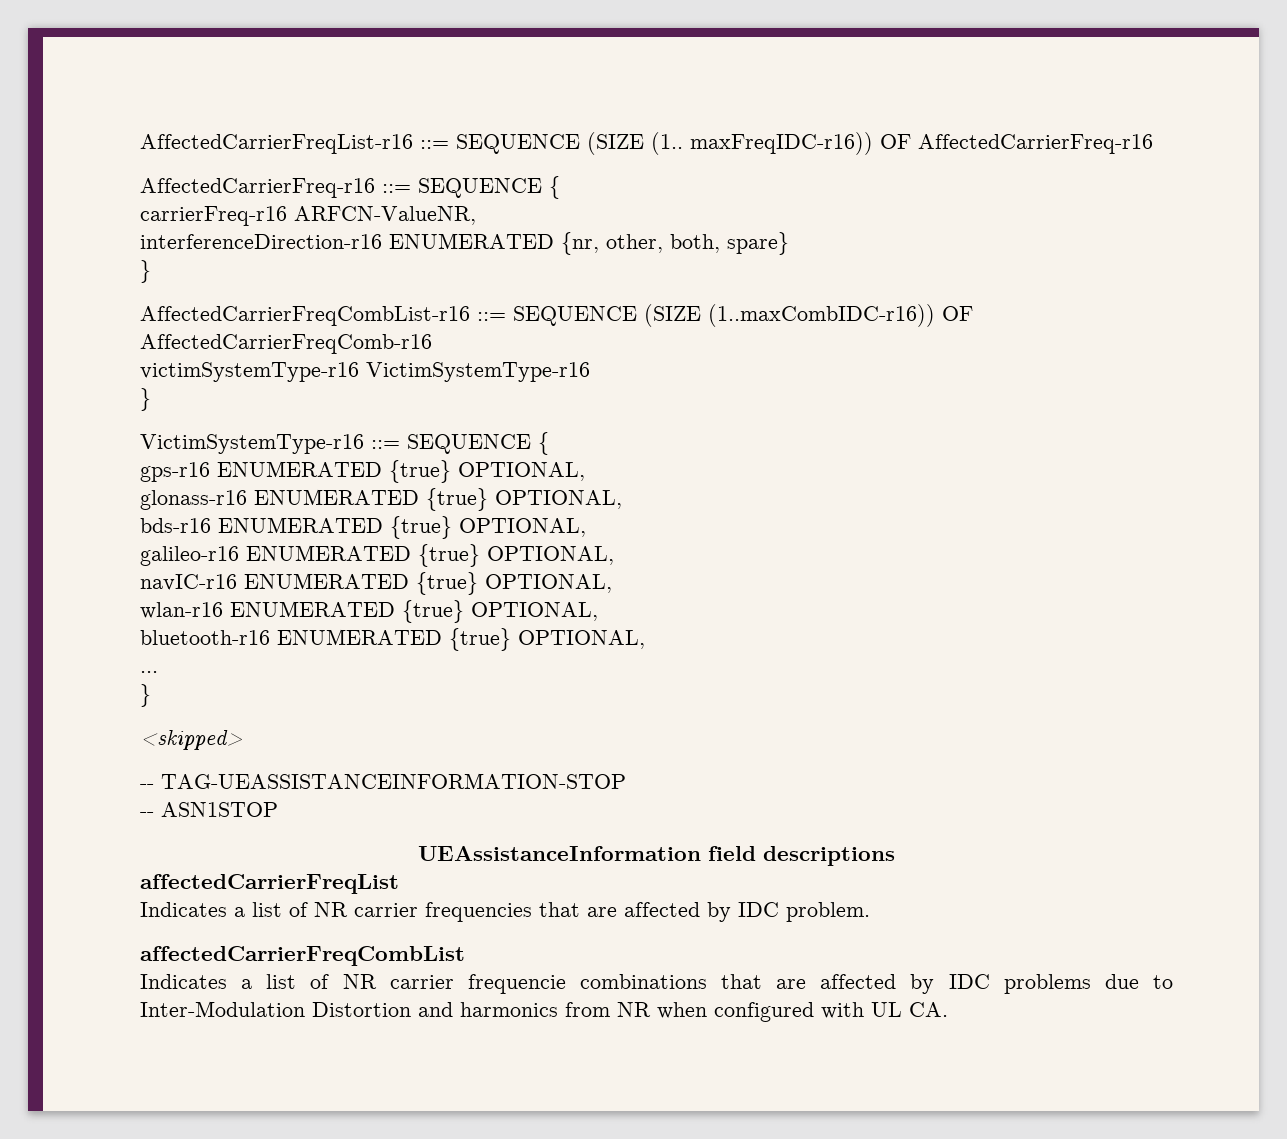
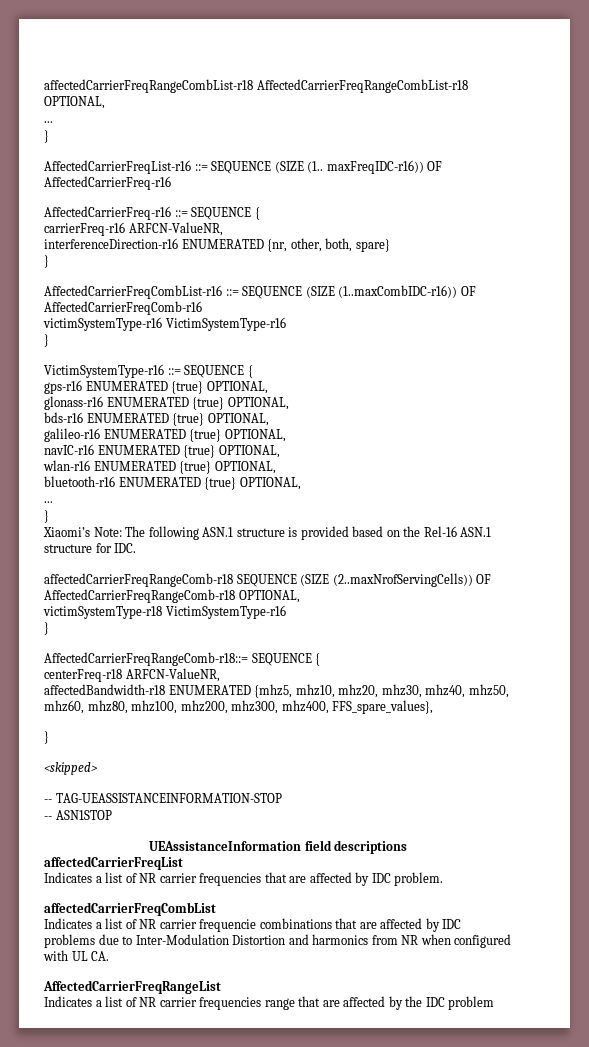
+ affectedCarrierFreqRangeCombList-r18 AffectedCarrierFreqRangeCombList-r18 OPTIONAL,
+ ...
+ }
+ Xiaomi’s Note: The following ASN.1 structure is provided based on the Rel-16 ASN.1 structure for IDC.
+ affectedCarrierFreqRangeComb-r18 SEQUENCE (SIZE (2..maxNrofServingCells)) OF AffectedCarrierFreqRangeComb-r18 OPTIONAL,
+ victimSystemType-r18 VictimSystemType-r16
+ }
+ AffectedCarrierFreqRangeComb-r18::= SEQUENCE {
+ centerFreq-r18 ARFCN-ValueNR,
+ affectedBandwidth-r18 ENUMERATED {mhz5, mhz10, mhz20, mhz30, mhz40, mhz50, mhz60, mhz80, mhz100, mhz200, mhz300, mhz400, FFS_spare_values},
+ }
+ AffectedCarrierFreqRangeList
+ Indicates a list of NR carrier frequencies range that are affected by the IDC problem

